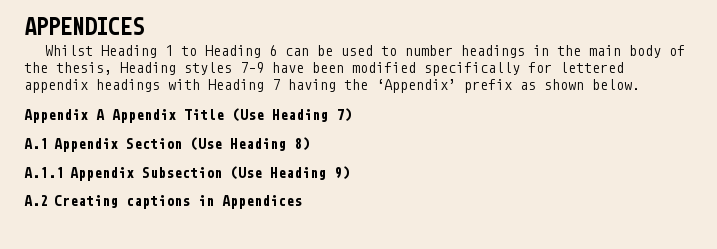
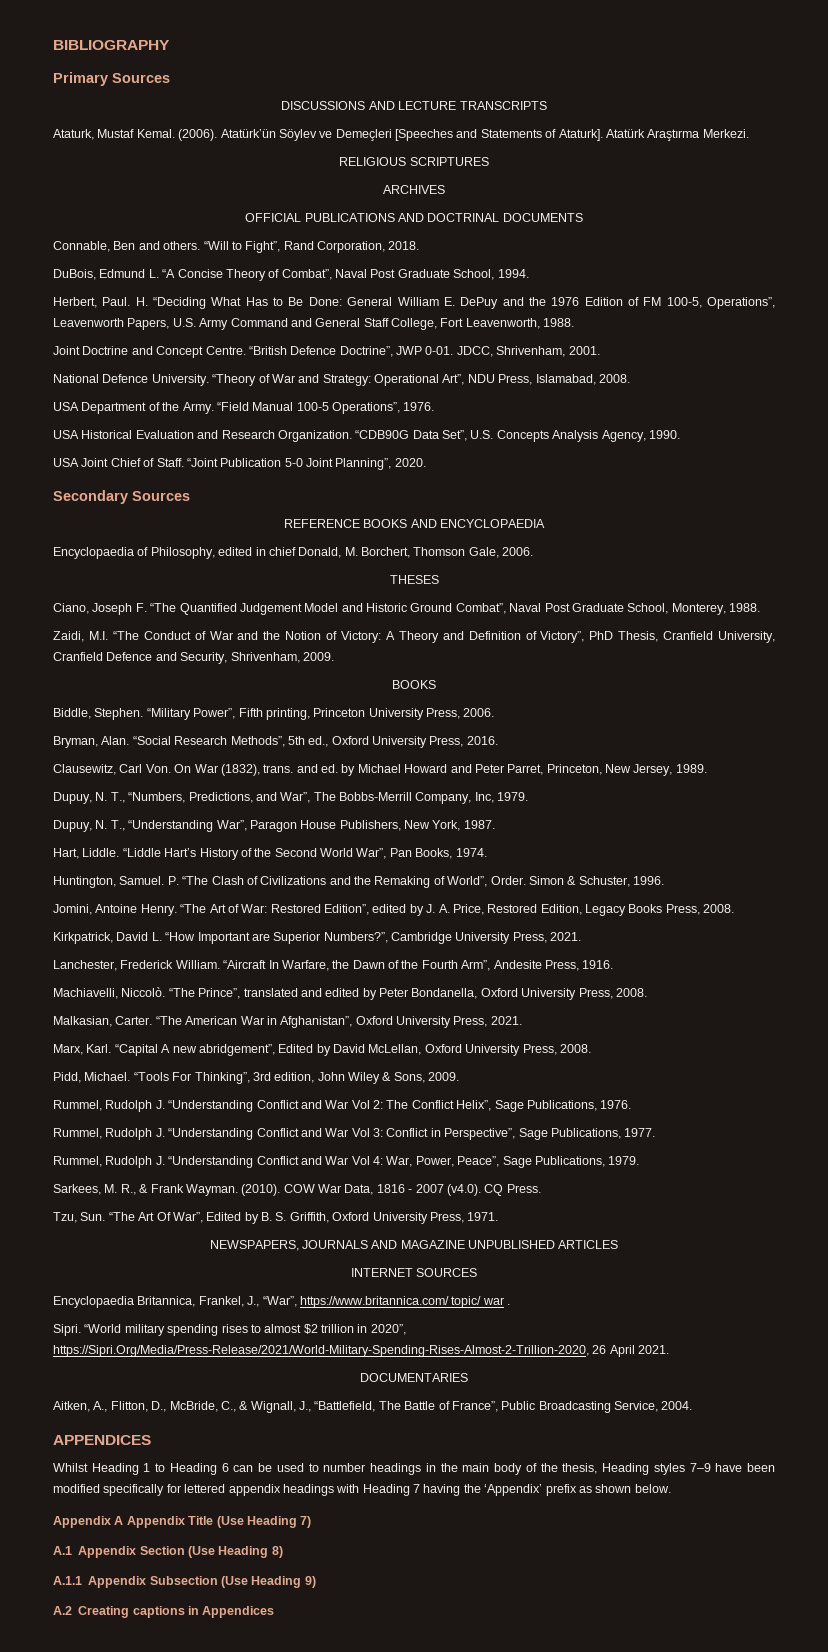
+ BIBLIOGRAPHY
+ Primary Sources
+ DISCUSSIONS AND LECTURE TRANSCRIPTS
+ Ataturk, Mustaf Kemal. (2006). Atatürk’ün Söylev ve Demeçleri [Speeches and Statements of Ataturk]. Atatürk Araştırma Merkezi.
+ RELIGIOUS SCRIPTURES
+ ARCHIVES
+ OFFICIAL PUBLICATIONS AND DOCTRINAL DOCUMENTS
+ Connable, Ben and others. “Will to Fight”, Rand Corporation, 2018.
+ DuBois, Edmund L. “A Concise Theory of Combat”, Naval Post Graduate School, 1994.
+ Herbert, Paul. H. “Deciding What Has to Be Done: General William E. DePuy and the 1976 Edition of FM 100-5, Operations”, Leavenworth Papers, U.S. Army Command and General Staff College, Fort Leavenworth, 1988.
+ Joint Doctrine and Concept Centre. “British Defence Doctrine”, JWP 0-01. JDCC, Shrivenham, 2001.
+ National Defence University. “Theory of War and Strategy: Operational Art”, NDU Press, Islamabad, 2008.
+ USA Department of the Army. “Field Manual 100-5 Operations”, 1976.
+ USA Historical Evaluation and Research Organization. “CDB90G Data Set”, U.S. Concepts Analysis Agency, 1990.
+ USA Joint Chief of Staff. “Joint Publication 5-0 Joint Planning”, 2020.
+ Secondary Sources
+ REFERENCE BOOKS AND ENCYCLOPAEDIA
+ Encyclopaedia of Philosophy, edited in chief Donald, M. Borchert, Thomson Gale, 2006.
+ THESES
+ Ciano, Joseph F. “The Quantified Judgement Model and Historic Ground Combat”, Naval Post Graduate School, Monterey, 1988.
+ Zaidi, M.I. “The Conduct of War and the Notion of Victory: A Theory and Definition of Victory”, PhD Thesis, Cranfield University, Cranfield Defence and Security, Shrivenham, 2009.
+ BOOKS
+ Biddle, Stephen. “Military Power”, Fifth printing, Princeton University Press, 2006.
+ Bryman, Alan. “Social Research Methods”, 5th ed., Oxford University Press, 2016.
+ Clausewitz, Carl Von. On War (1832), trans. and ed. by Michael Howard and Peter Parret, Princeton, New Jersey, 1989.
+ Dupuy, N. T., “Numbers, Predictions, and War”, The Bobbs-Merrill Company, Inc, 1979.
+ Dupuy, N. T., “Understanding War”, Paragon House Publishers, New York, 1987.
+ Hart, Liddle. “Liddle Hart’s History of the Second World War”, Pan Books, 1974.
+ Huntington, Samuel. P. “The Clash of Civilizations and the Remaking of World”, Order. Simon & Schuster, 1996.
+ Jomini, Antoine Henry. “The Art of War: Restored Edition”, edited by J. A. Price, Restored Edition, Legacy Books Press, 2008.
+ Kirkpatrick, David L. “How Important are Superior Numbers?”, Cambridge University Press, 2021.
+ Lanchester, Frederick William. “Aircraft In Warfare, the Dawn of the Fourth Arm”, Andesite Press, 1916.
+ Machiavelli, Niccolò. “The Prince”, translated and edited by Peter Bondanella, Oxford University Press, 2008.
+ Malkasian, Carter. “The American War in Afghanistan”, Oxford University Press, 2021.
+ Marx, Karl. “Capital A new abridgement”, Edited by David McLellan, Oxford University Press, 2008.
+ Pidd, Michael. “Tools For Thinking”, 3rd edition, John Wiley & Sons, 2009.
+ Rummel, Rudolph J. “Understanding Conflict and War Vol 2: The Conflict Helix”, Sage Publications, 1976.
+ Rummel, Rudolph J. “Understanding Conflict and War Vol 3: Conflict in Perspective”, Sage Publications, 1977.
+ Rummel, Rudolph J. “Understanding Conflict and War Vol 4: War, Power, Peace”, Sage Publications, 1979.
+ Sarkees, M. R., & Frank Wayman. (2010). COW War Data, 1816 - 2007 (v4.0). CQ Press.
+ Tzu, Sun. “The Art Of War”, Edited by B. S. Griffith, Oxford University Press, 1971.
+ NEWSPAPERS, JOURNALS AND MAGAZINE UNPUBLISHED ARTICLES
+ INTERNET SOURCES
+ Encyclopaedia Britannica, Frankel, J., “War”, https://www.britannica.com/ topic/ war .
+ Sipri. “World military spending rises to almost $2 trillion in 2020”, https://Sipri.Org/Media/Press-Release/2021/World-Military-Spending-Rises-Almost-2-Trillion-2020, 26 April 2021.
+ DOCUMENTARIES
+ Aitken, A., Flitton, D., McBride, C., & Wignall, J., “Battlefield, The Battle of France”, Public Broadcasting Service, 2004.

